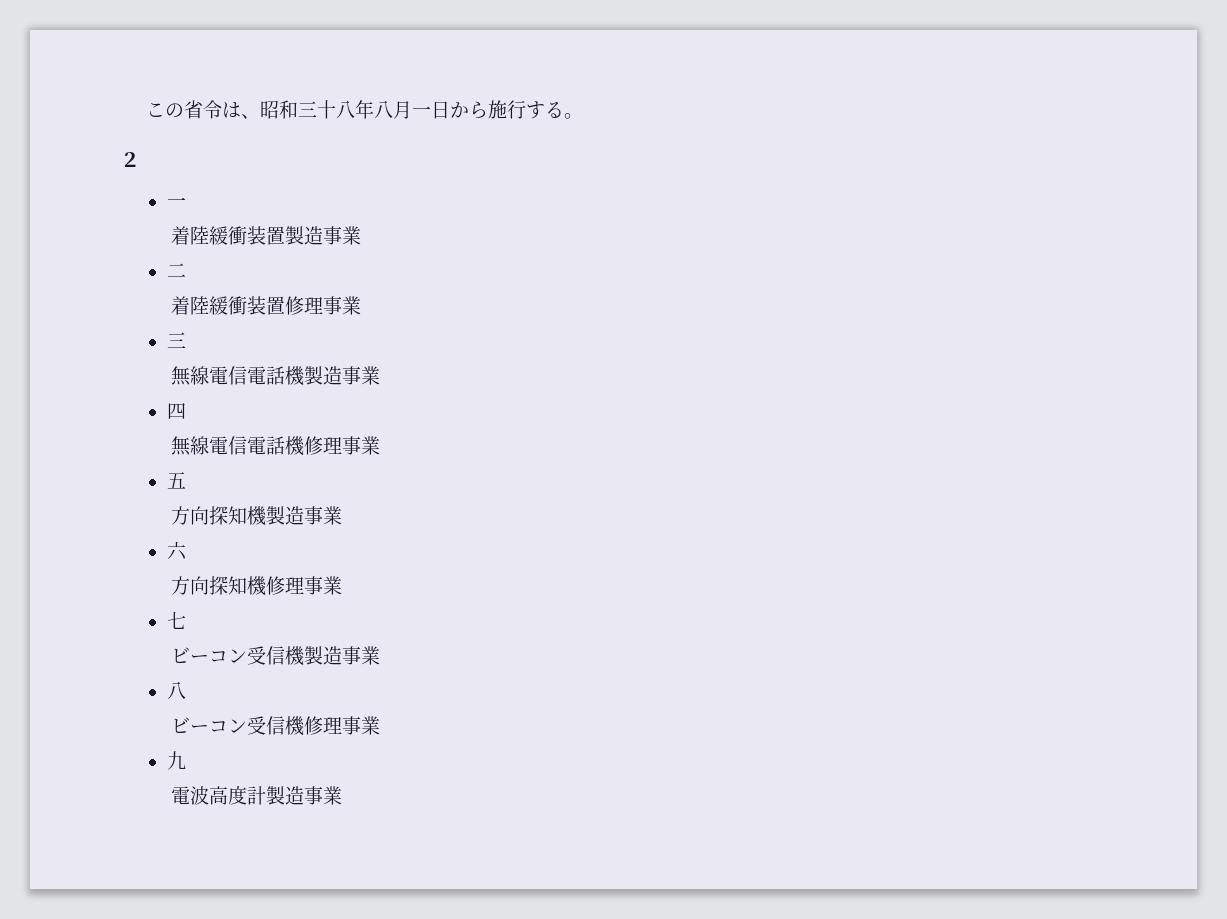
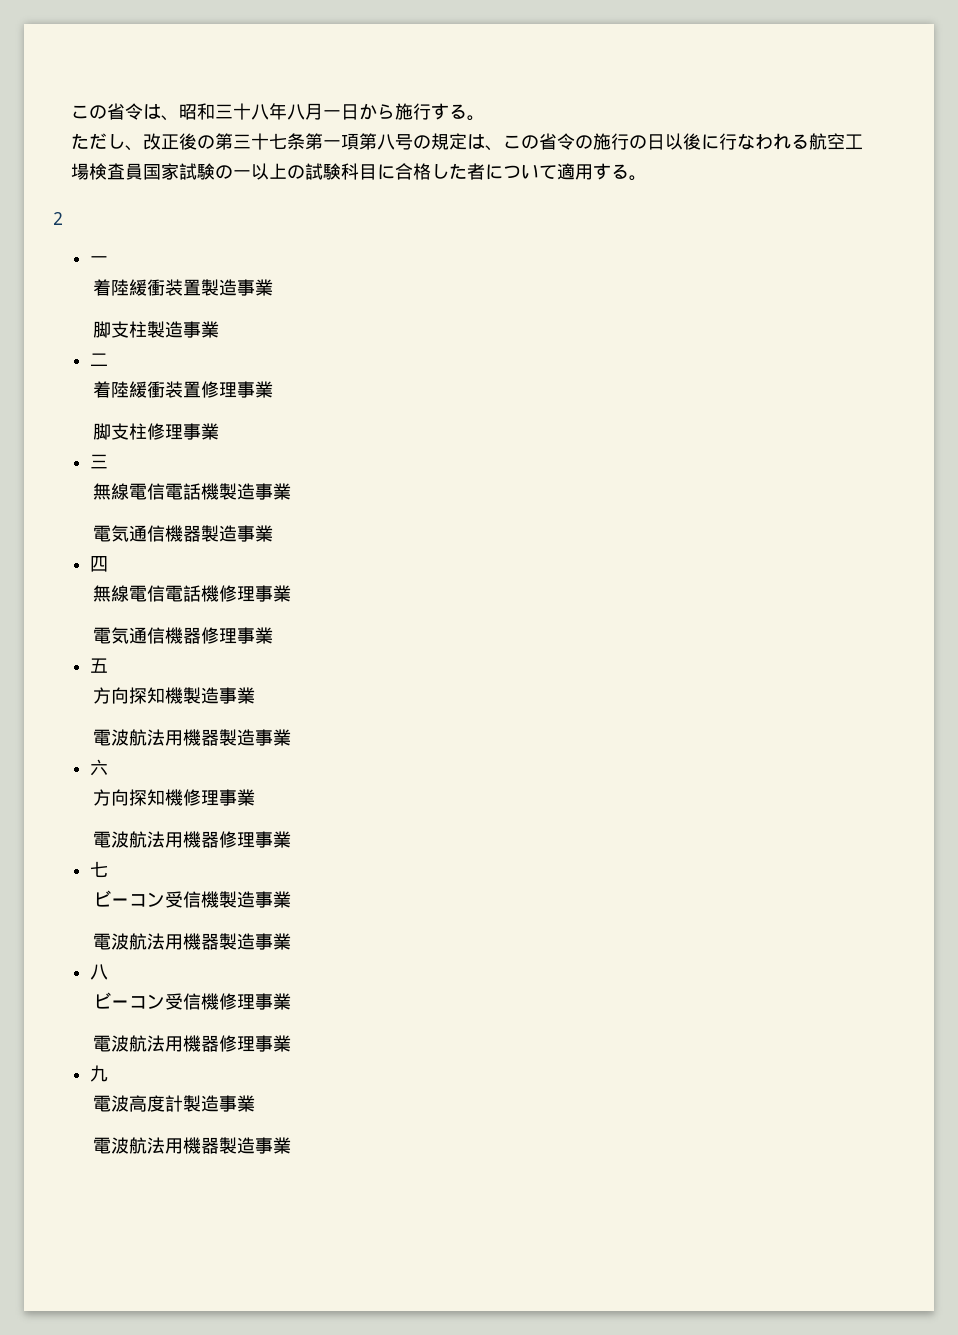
+ ただし、改正後の第三十七条第一項第八号の規定は、この省令の施行の日以後に行なわれる航空工場検査員国家試験の一以上の試験科目に合格した者について適用する。
+ 脚支柱製造事業
+ 脚支柱修理事業
+ 電気通信機器製造事業
+ 電気通信機器修理事業
  方向探知機製造事業
+ 電波航法用機器製造事業
  方向探知機修理事業
+ 電波航法用機器修理事業
  ビーコン受信機製造事業
+ 電波航法用機器製造事業
  ビーコン受信機修理事業
+ 電波航法用機器修理事業
  電波高度計製造事業
+ 電波航法用機器製造事業

